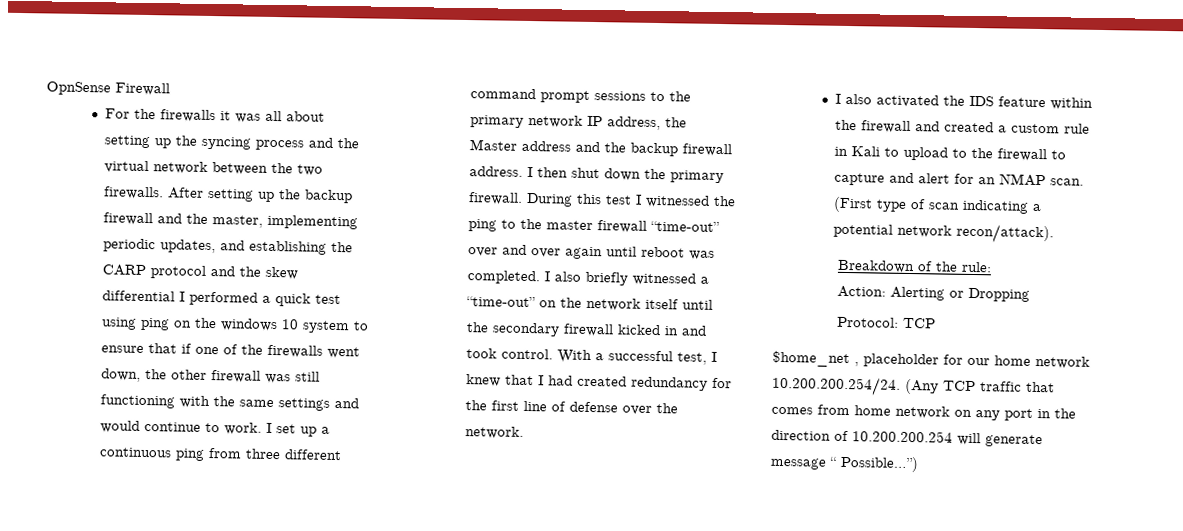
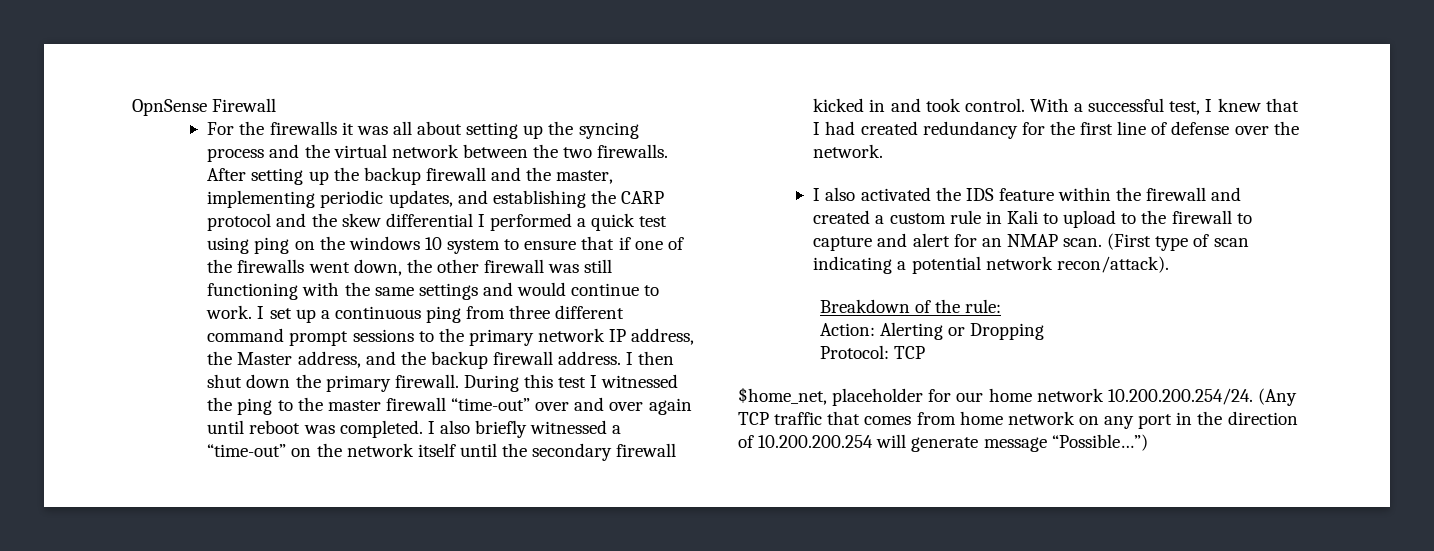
- I set up a continuous ping from three different command prompt sessions to the primary network IP address, the Master address and the backup firewall address.
+ I set up a continuous ping from three different command prompt sessions to the primary network IP address, the Master address, and the backup firewall address.
- $home_net , placeholder for our home network 10.200.200.254/24. (Any TCP traffic that comes from home network on any port in the direction of 10.200.200.254 will generate message “ Possible…”)
+ $home_net, placeholder for our home network 10.200.200.254/24. (Any TCP traffic that comes from home network on any port in the direction of 10.200.200.254 will generate message “Possible…”)

